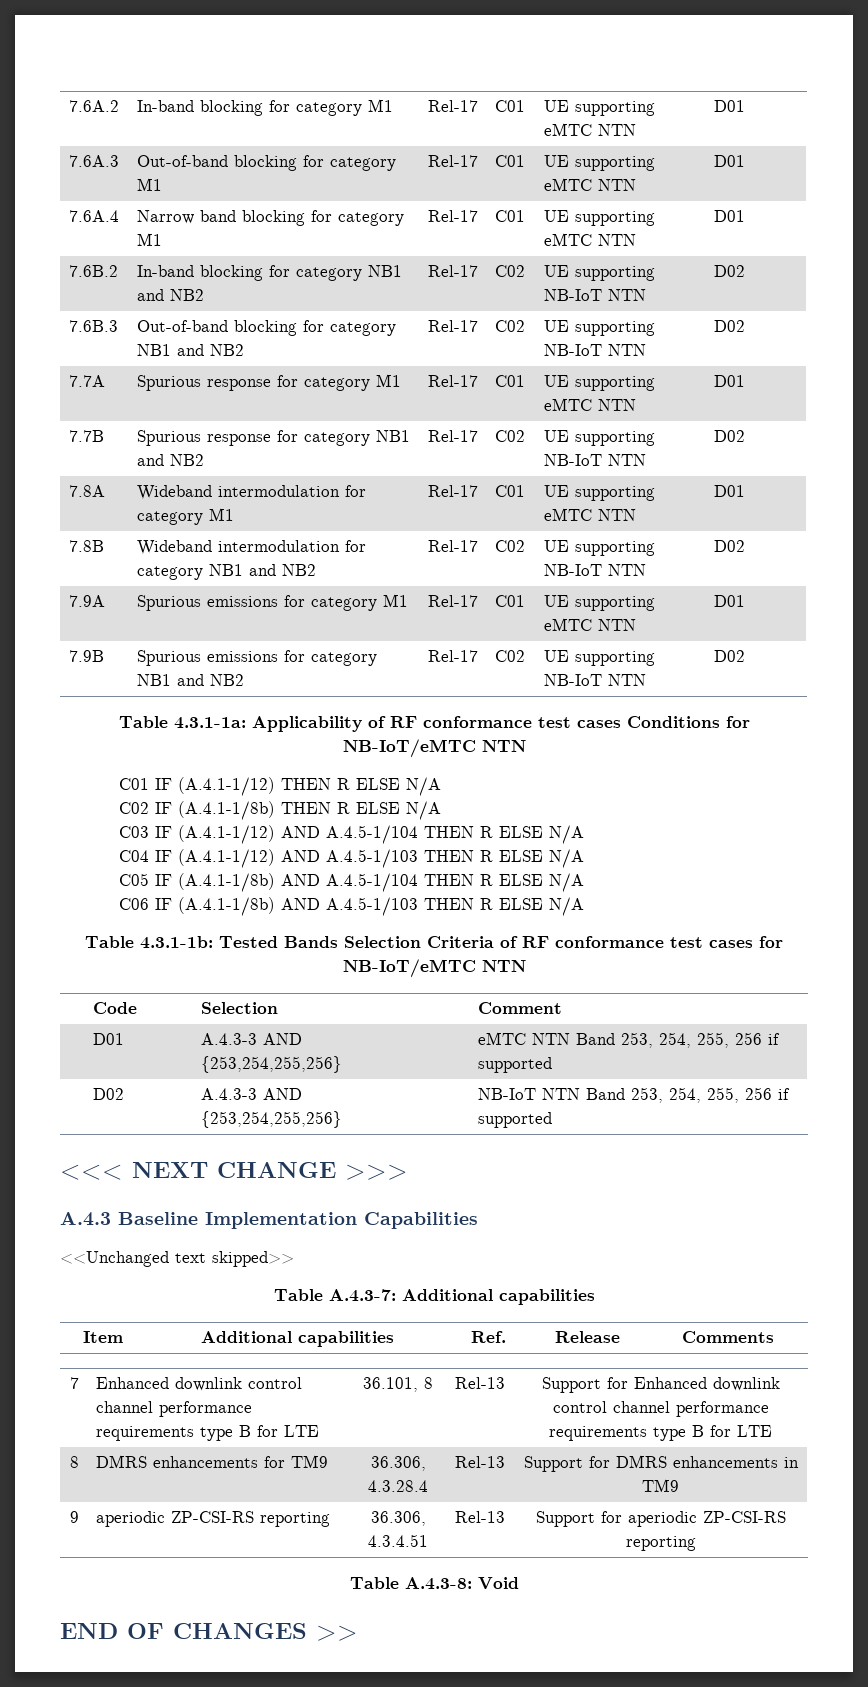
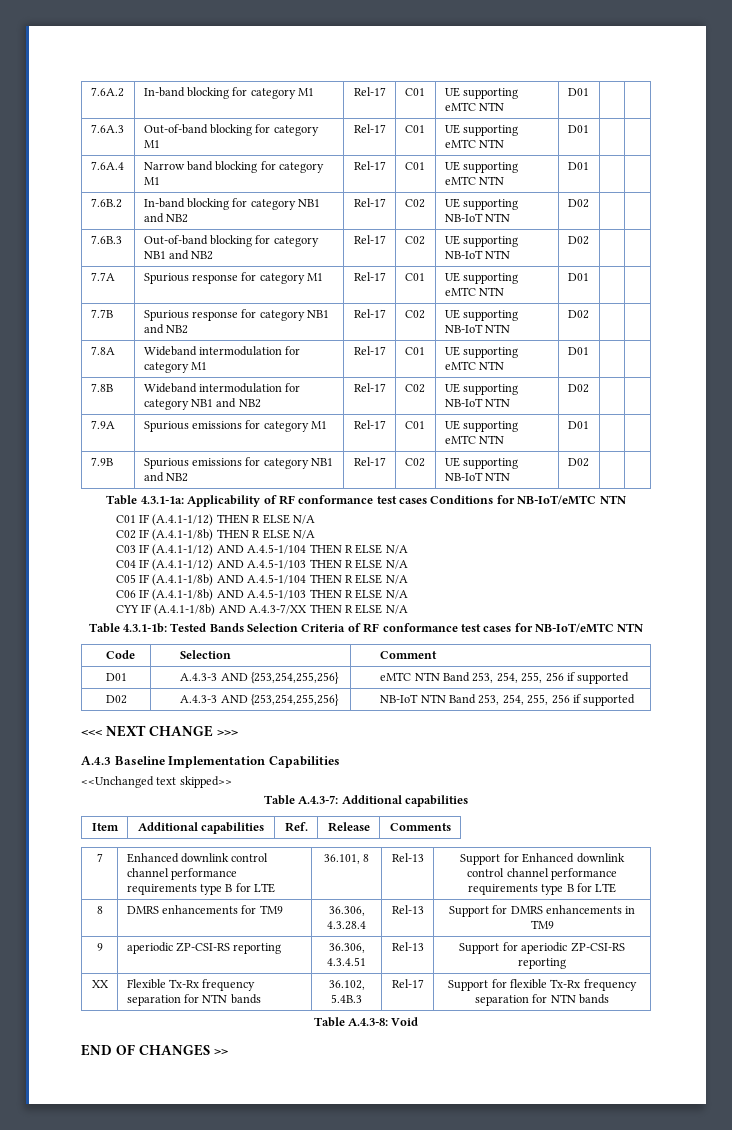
+ CYY IF (A.4.1-1/8b) AND A.4.3-7/XX THEN R ELSE N/A
+ XX | Flexible Tx-Rx frequency separation for NTN bands | 36.102, 5.4B.3 | Rel-17 | Support for flexible Tx-Rx frequency separation for NTN bands

